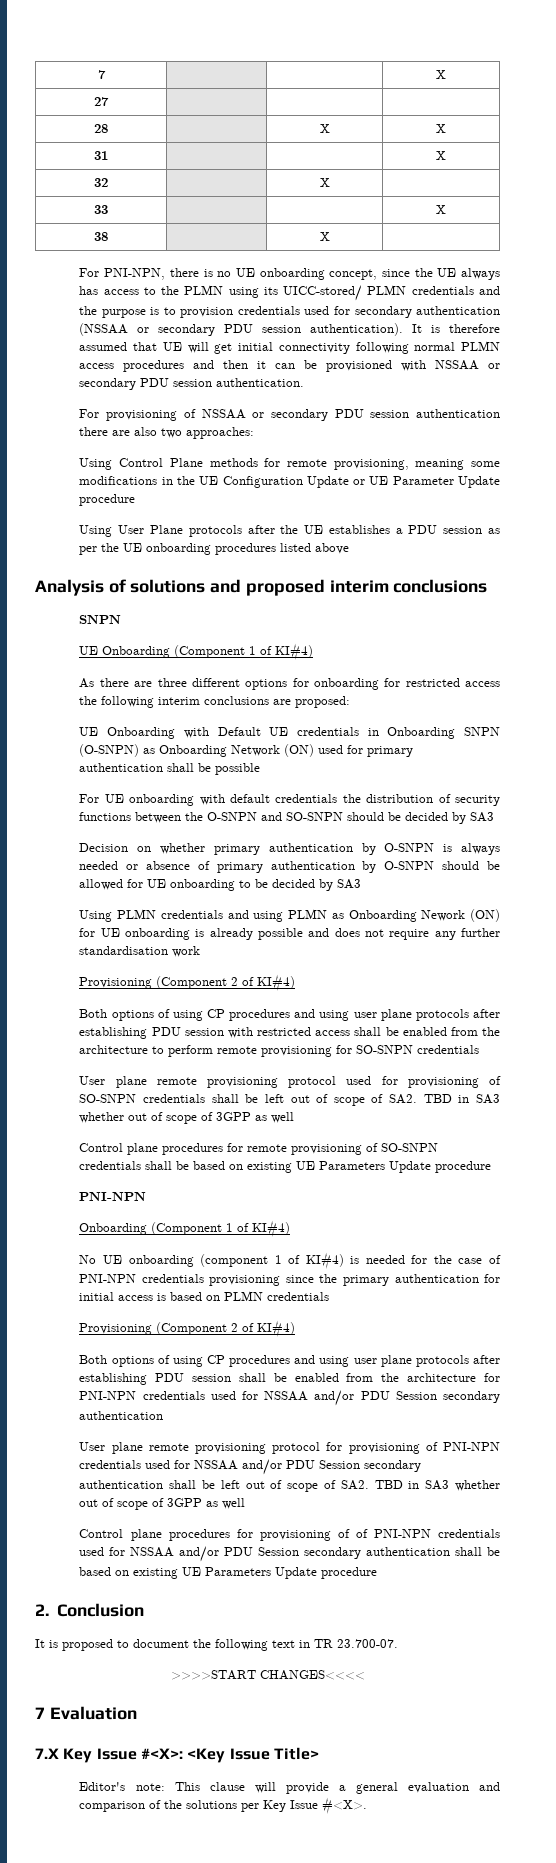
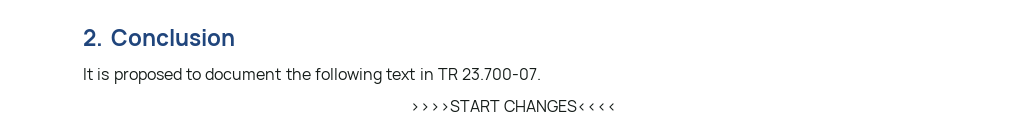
- 7 | | | X
- 27 | | |
- 28 | | X | X
- 31 | | | X
- 32 | | X |
- 33 | | | X
- 38 | | X |
- For PNI-NPN, there is no UE onboarding concept, since the UE always has access to the PLMN using its UICC-stored/ PLMN credentials and the purpose is to provision credentials used for secondary authentication (NSSAA or secondary PDU session authentication). It is therefore assumed that UE will get initial connectivity following normal PLMN access procedures and then it can be provisioned with NSSAA or secondary PDU session authentication.
- For provisioning of NSSAA or secondary PDU session authentication there are also two approaches:
- Using Control Plane methods for remote provisioning, meaning some modifications in the UE Configuration Update or UE Parameter Update procedure
- Using User Plane protocols after the UE establishes a PDU session as per the UE onboarding procedures listed above
- Analysis of solutions and proposed interim conclusions
- SNPN
- UE Onboarding (Component 1 of KI#4)
- As there are three different options for onboarding for restricted access the following interim conclusions are proposed:
- UE Onboarding with Default UE credentials in Onboarding SNPN (O-SNPN) as Onboarding Network (ON) used for primary authentication shall be possible
- For UE onboarding with default credentials the distribution of security functions between the O-SNPN and SO-SNPN should be decided by SA3
- Decision on whether primary authentication by O-SNPN is always needed or absence of primary authentication by O-SNPN should be allowed for UE onboarding to be decided by SA3
- Using PLMN credentials and using PLMN as Onboarding Nework (ON) for UE onboarding is already possible and does not require any further standardisation work
- Provisioning (Component 2 of KI#4)
- Both options of using CP procedures and using user plane protocols after establishing PDU session with restricted access shall be enabled from the architecture to perform remote provisioning for SO-SNPN credentials
- User plane remote provisioning protocol used for provisioning of SO-SNPN credentials shall be left out of scope of SA2. TBD in SA3 whether out of scope of 3GPP as well
- Control plane procedures for remote provisioning of SO-SNPN credentials shall be based on existing UE Parameters Update procedure
- PNI-NPN
- Onboarding (Component 1 of KI#4)
- No UE onboarding (component 1 of KI#4) is needed for the case of PNI-NPN credentials provisioning since the primary authentication for initial access is based on PLMN credentials
- Provisioning (Component 2 of KI#4)
- Both options of using CP procedures and using user plane protocols after establishing PDU session shall be enabled from the architecture for PNI-NPN credentials used for NSSAA and/or PDU Session secondary authentication
- User plane remote provisioning protocol for provisioning of PNI-NPN credentials used for NSSAA and/or PDU Session secondary authentication shall be left out of scope of SA2. TBD in SA3 whether out of scope of 3GPP as well
- Control plane procedures for provisioning of of PNI-NPN credentials used for NSSAA and/or PDU Session secondary authentication shall be based on existing UE Parameters Update procedure
- 7 Evaluation
- 7.X Key Issue #<X>: <Key Issue Title>
- Editor's note: This clause will provide a general evaluation and comparison of the solutions per Key Issue #<X>.

